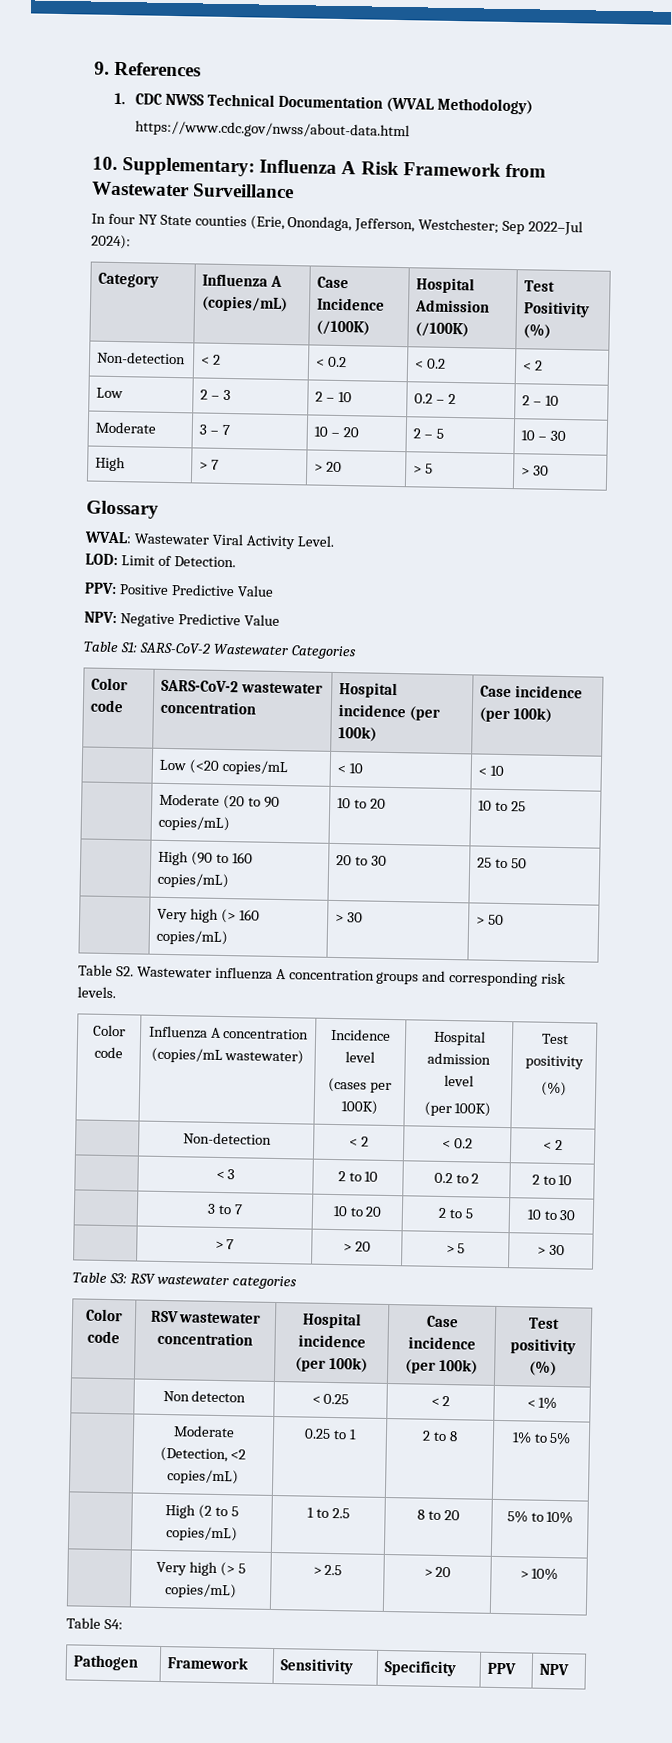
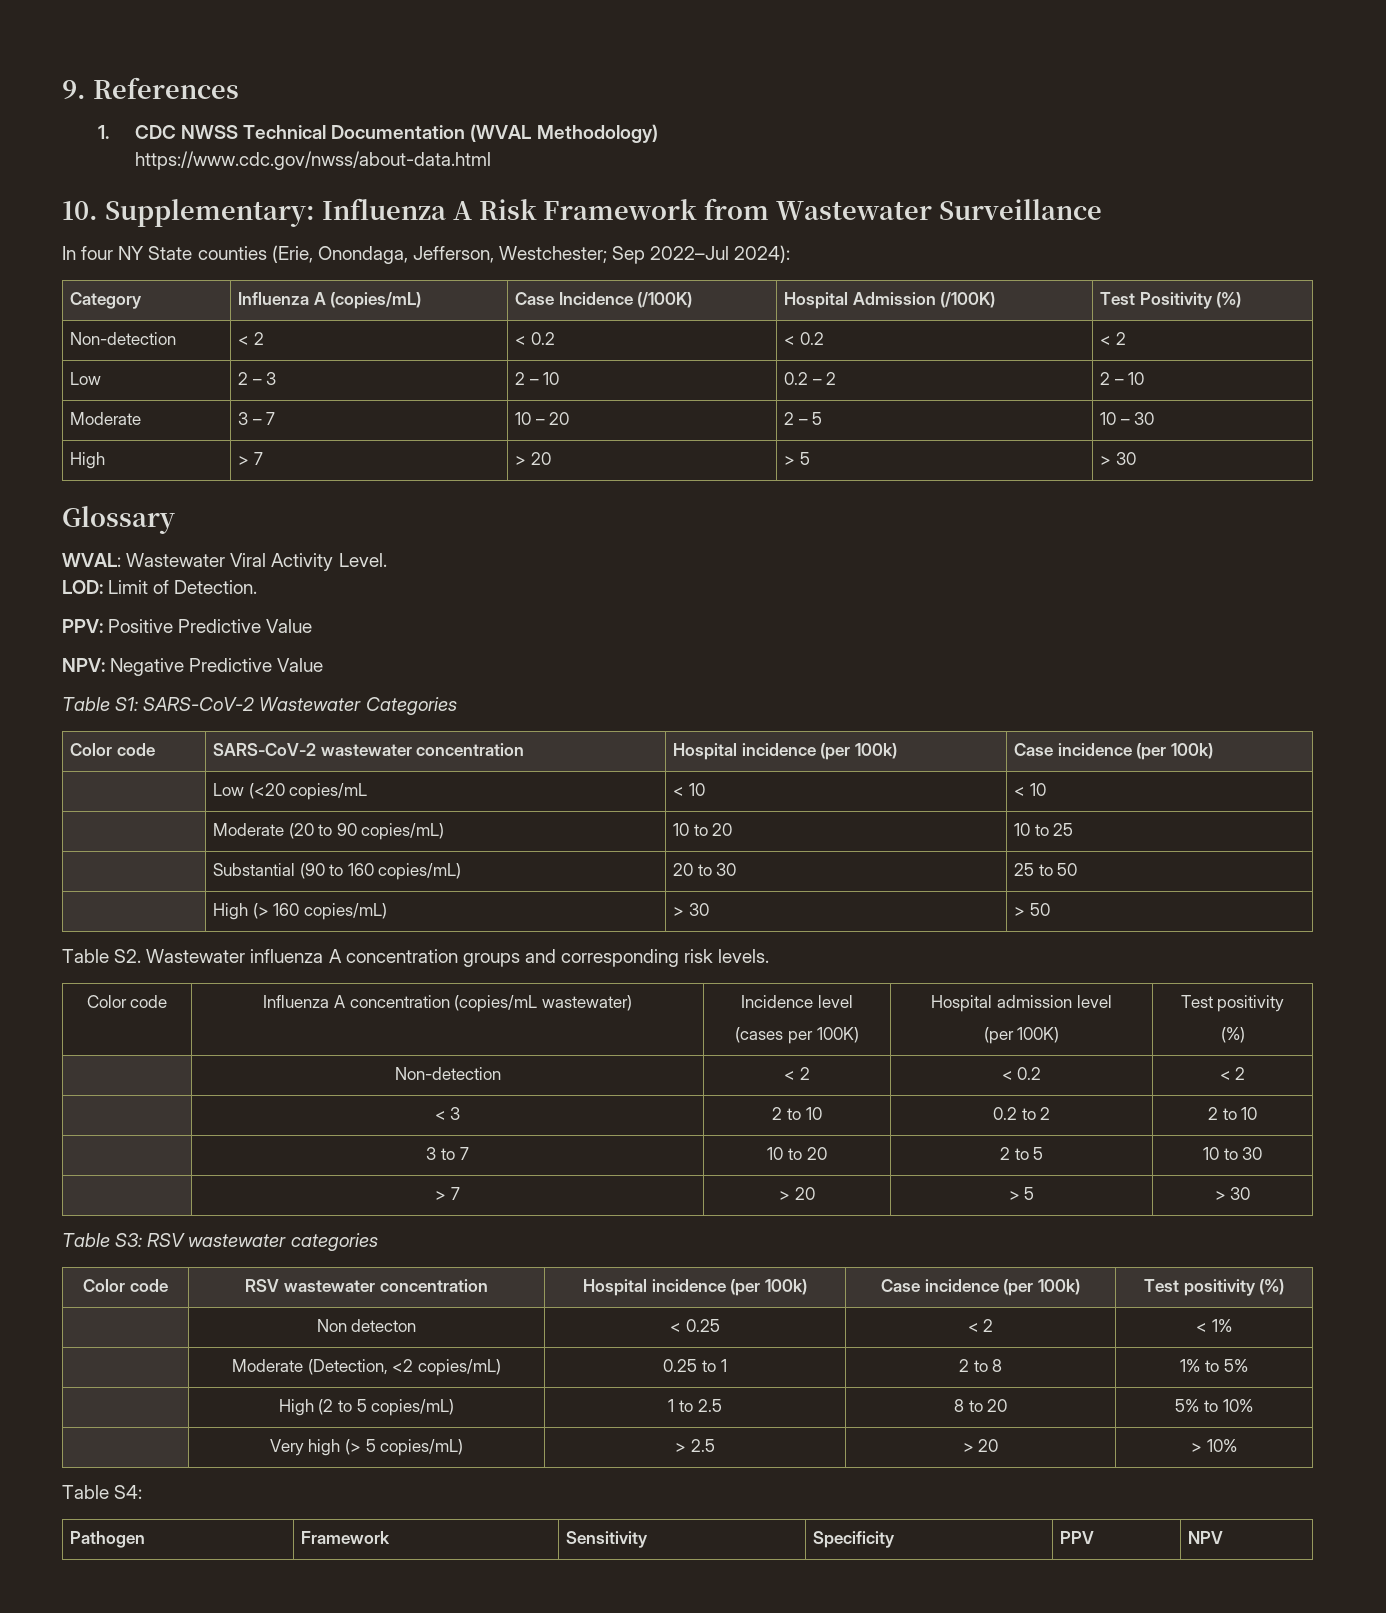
- | High (90 to 160 copies/mL) | 20 to 30 | 25 to 50
+ | Substantial (90 to 160 copies/mL) | 20 to 30 | 25 to 50
- | Very high (> 160 copies/mL) | > 30 | > 50
+ | High (> 160 copies/mL) | > 30 | > 50

